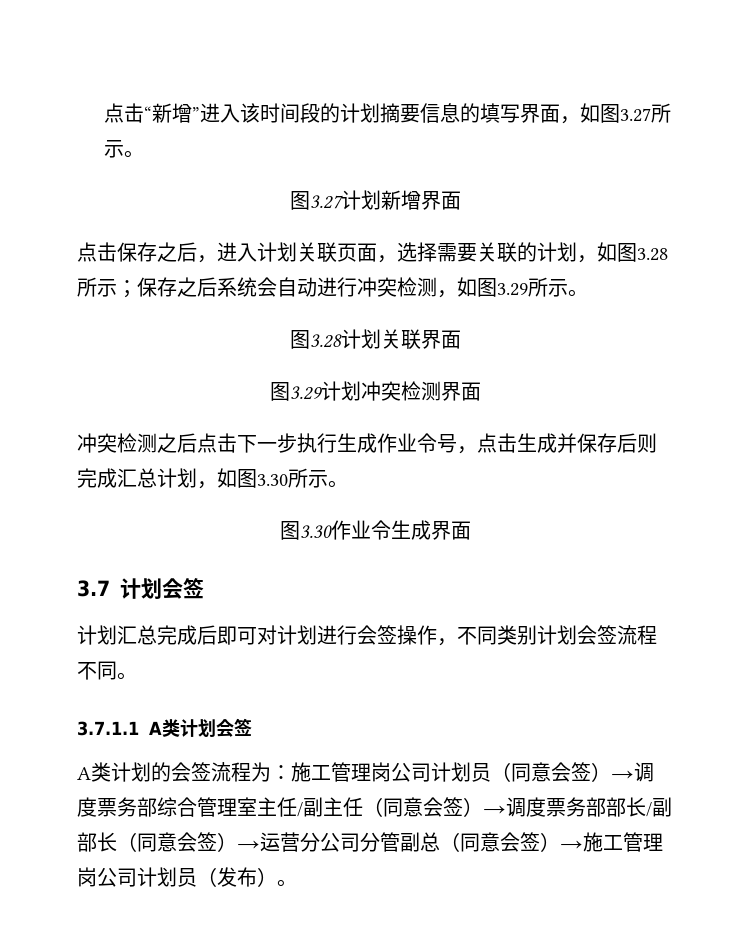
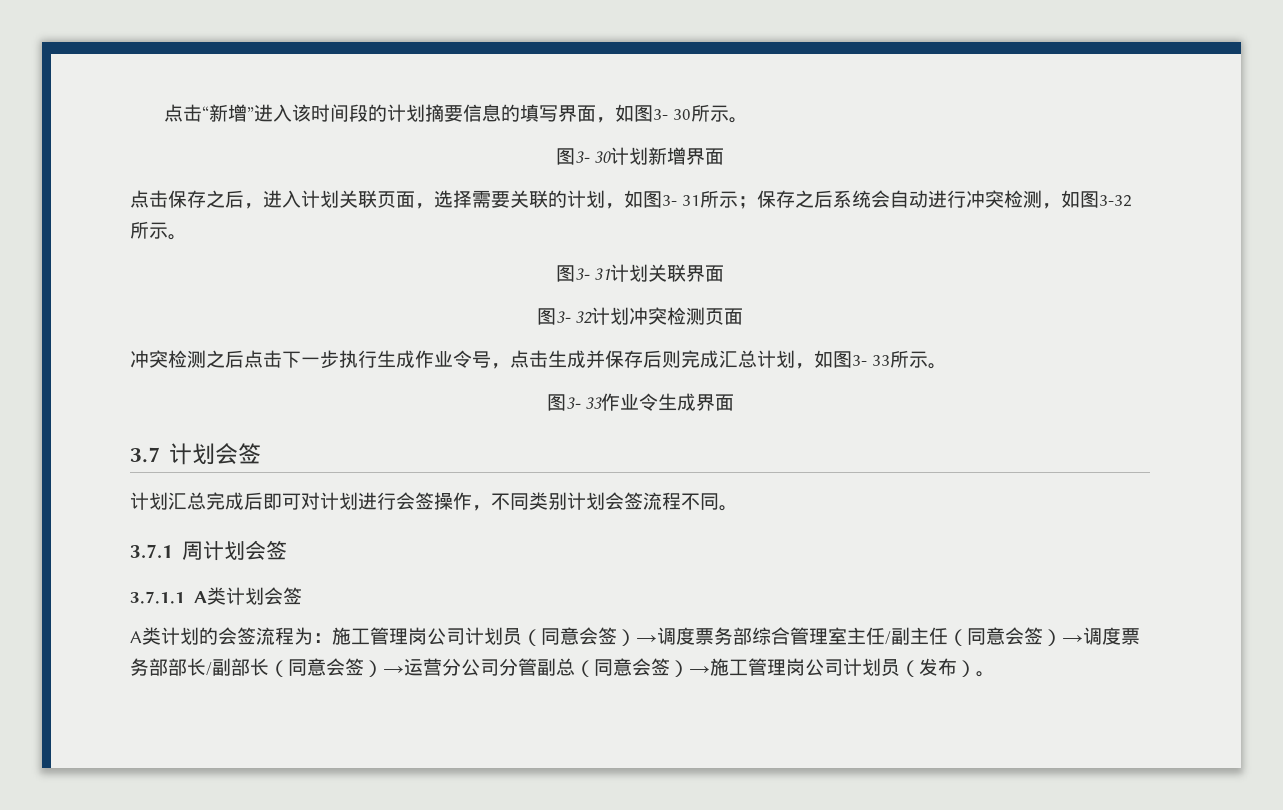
- 点击“新增”进入该时间段的计划摘要信息的填写界面，如图3.27所示。
- 图3.27计划新增界面
+ 点击“新增”进入该时间段的计划摘要信息的填写界面，如图3- 30所示。
+ 图3- 30计划新增界面
- 点击保存之后，进入计划关联页面，选择需要关联的计划，如图3.28所示；保存之后系统会自动进行冲突检测，如图3.29所示。
- 图3.28计划关联界面
+ 点击保存之后，进入计划关联页面，选择需要关联的计划，如图3- 31所示；保存之后系统会自动进行冲突检测，如图3-32所示。
+ 图3- 31计划关联界面
- 图3.29计划冲突检测界面
+ 图3- 32计划冲突检测页面
- 冲突检测之后点击下一步执行生成作业令号，点击生成并保存后则完成汇总计划，如图3.30所示。
- 图3.30作业令生成界面
+ 冲突检测之后点击下一步执行生成作业令号，点击生成并保存后则完成汇总计划，如图3- 33所示。
+ 图3- 33作业令生成界面
+ 3.7.1周计划会签

